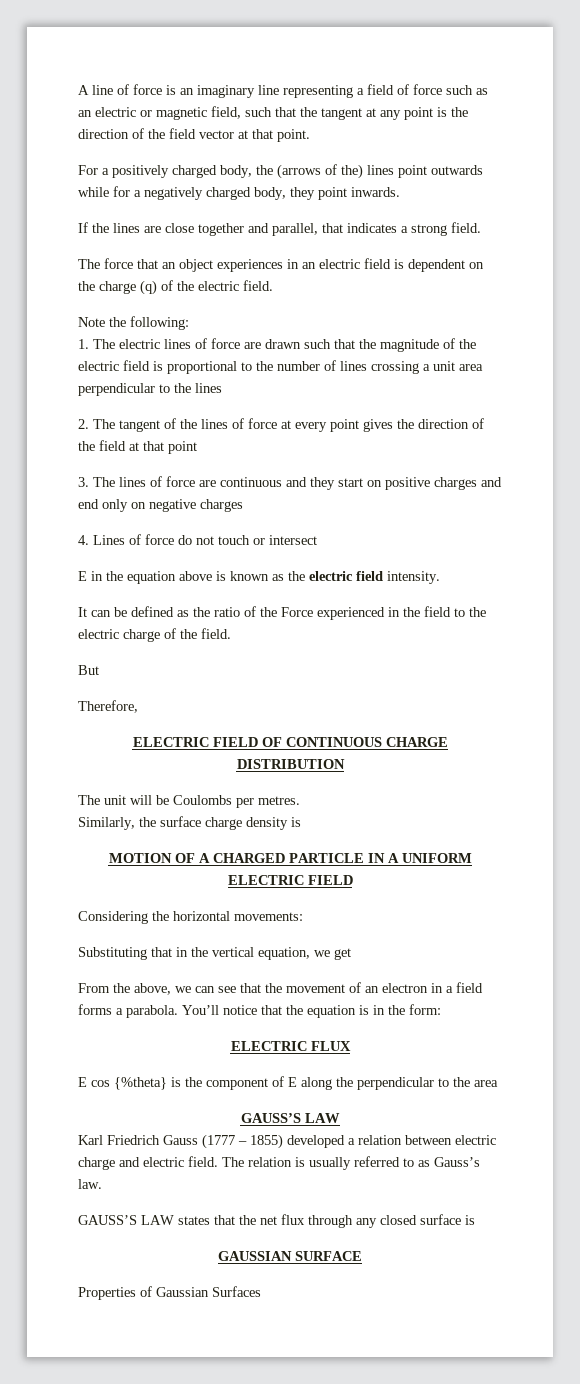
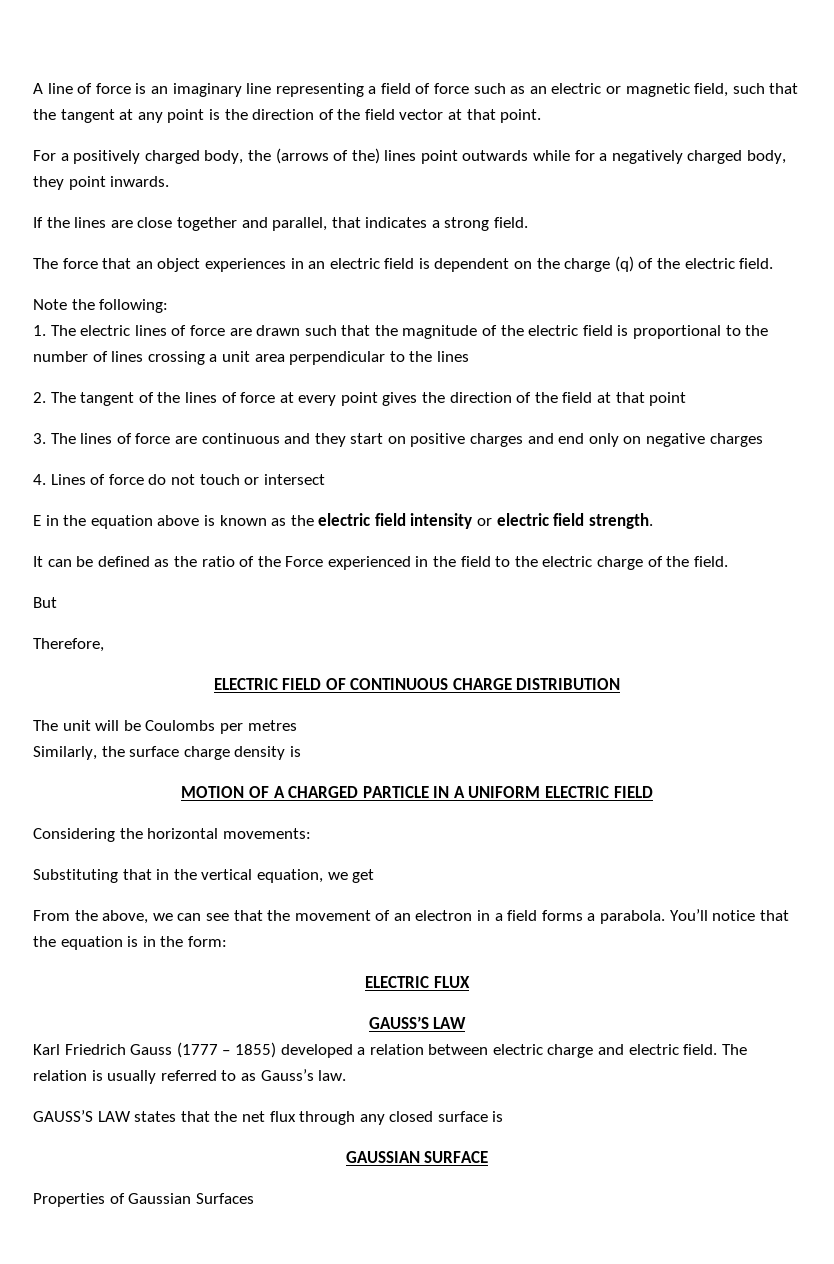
- E in the equation above is known as the electric field intensity.
+ E in the equation above is known as the electric field intensity or electric field strength.
- The unit will be Coulombs per metres.
+ The unit will be Coulombs per metres
- E cos {%theta} is the component of E along the perpendicular to the area

